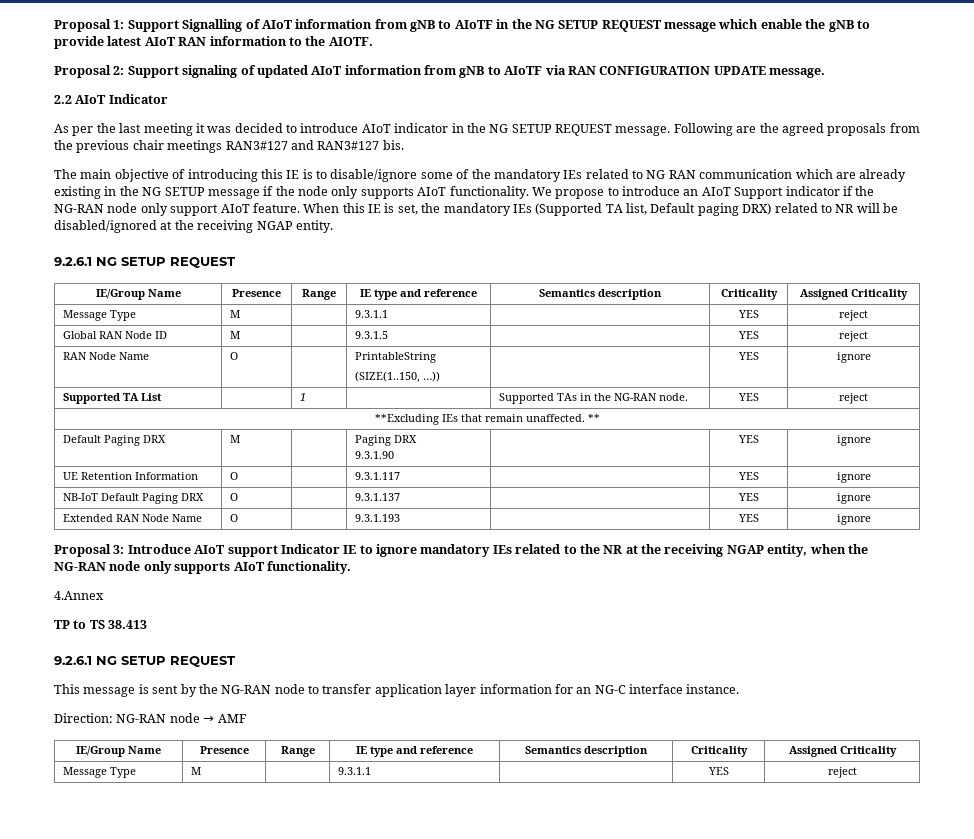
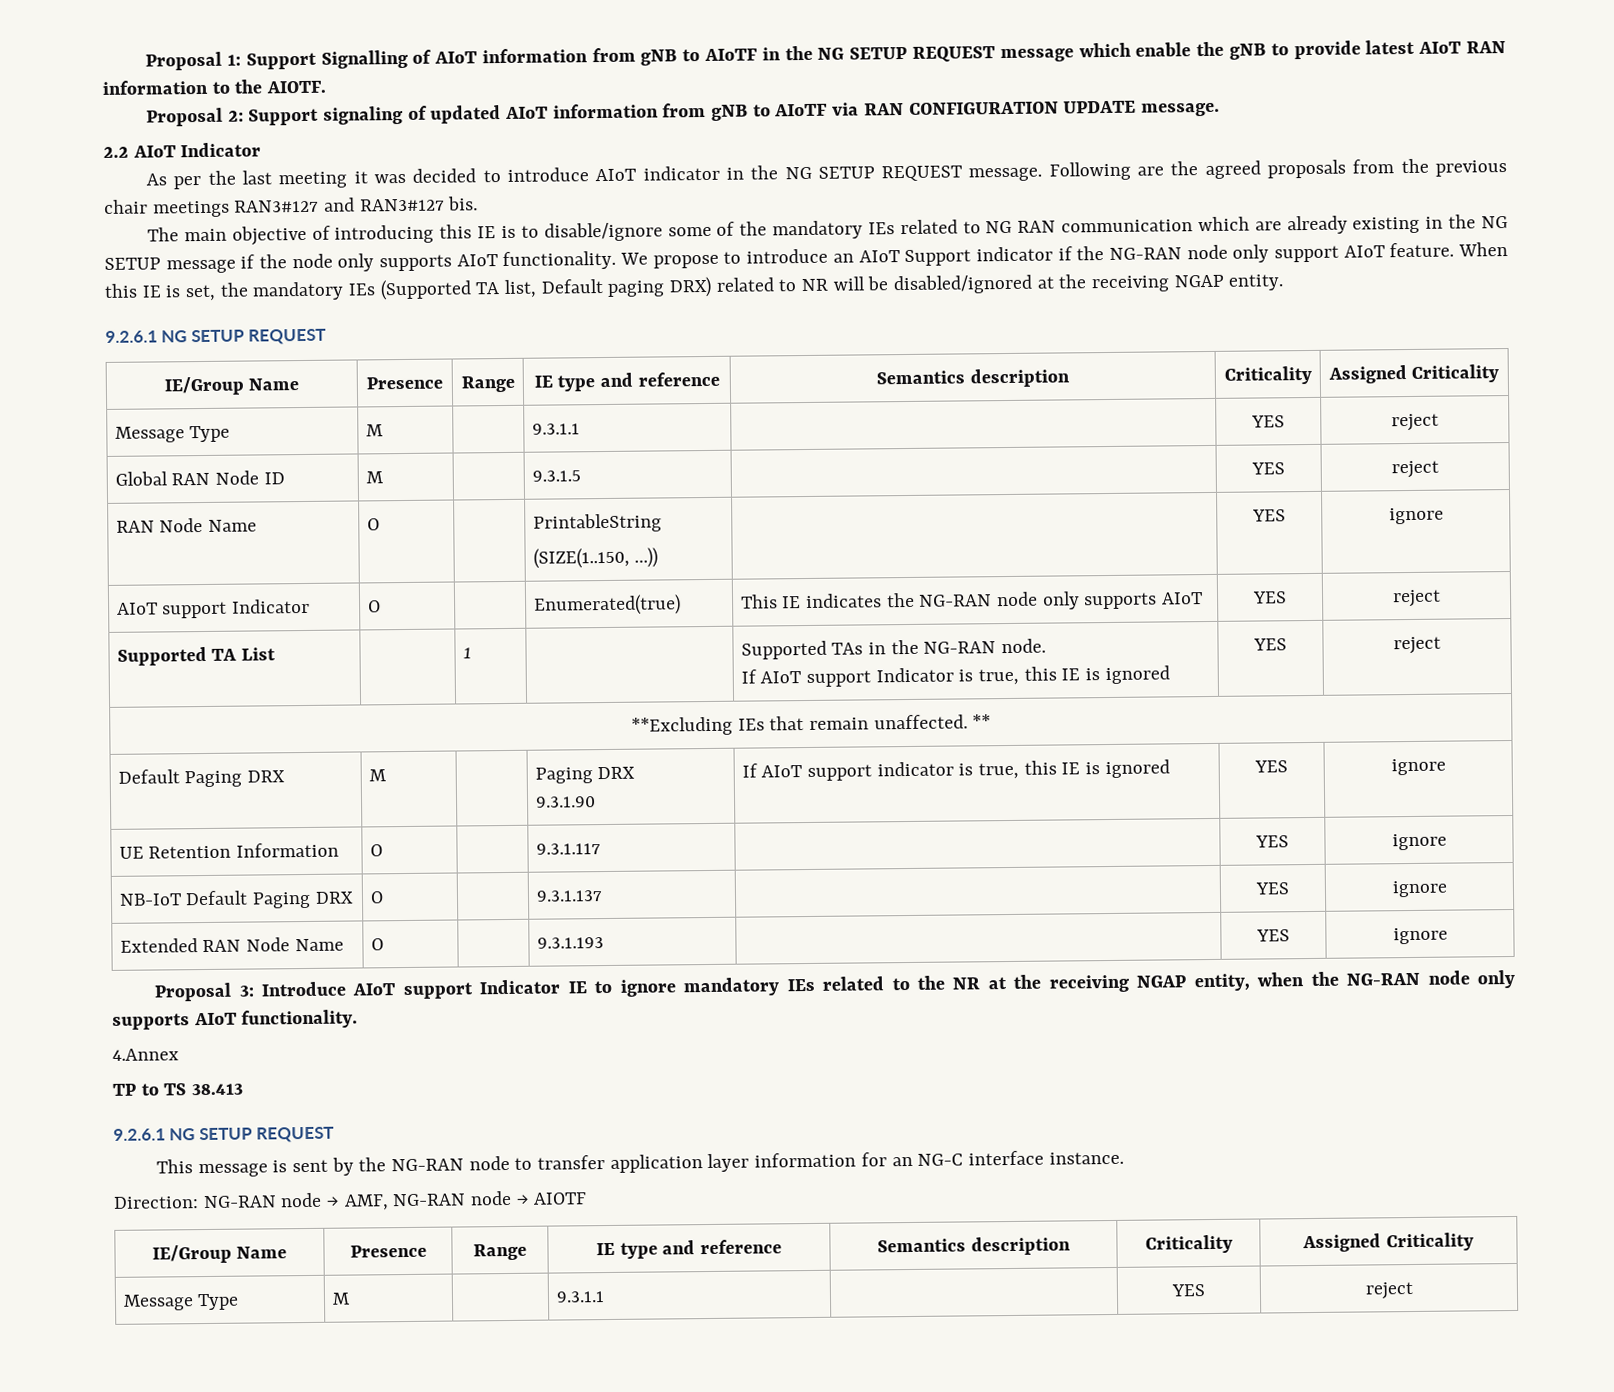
+ AIoT support Indicator | O | | Enumerated(true) | This IE indicates the NG-RAN node only supports AIoT | YES | reject
- Supported TA List | | 1 | | Supported TAs in the NG-RAN node. | YES | reject
+ Supported TA List | | 1 | | Supported TAs in the NG-RAN node.
+ If AIoT support Indicator is true, this IE is ignored | YES | reject
  Default Paging DRX | M | | Paging DRX
- 9.3.1.90 | | YES | ignore
+ 9.3.1.90 | If AIoT support indicator is true, this IE is ignored | YES | ignore
- Direction: NG-RAN node → AMF
+ Direction: NG-RAN node → AMF, NG-RAN node → AIOTF

